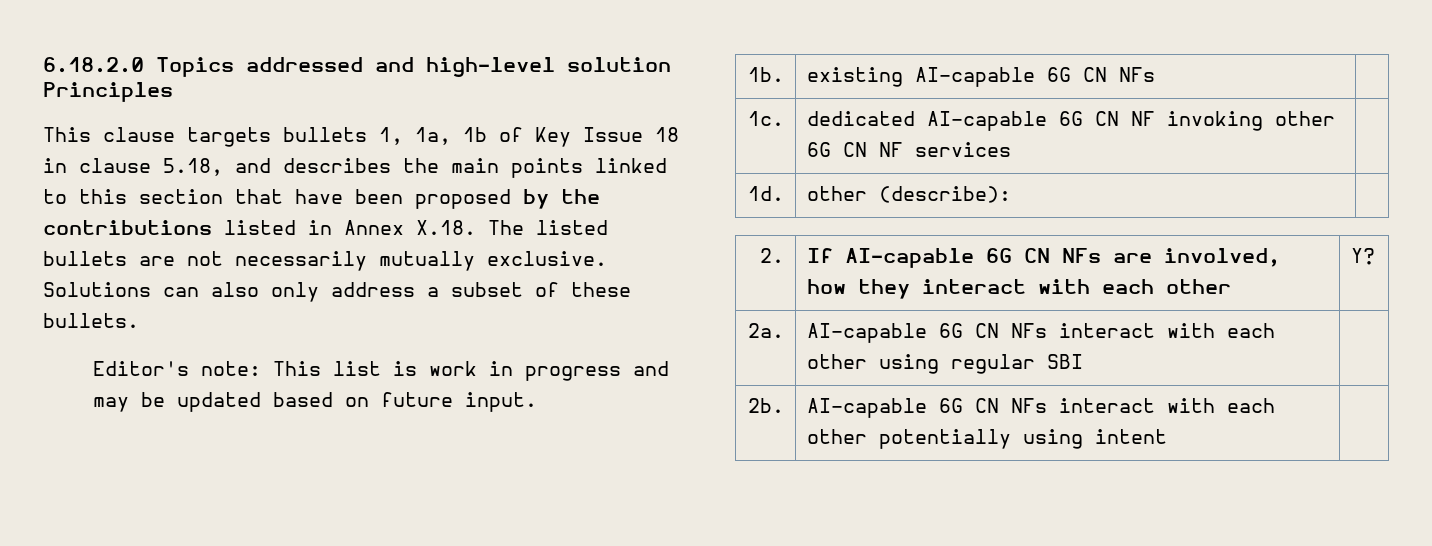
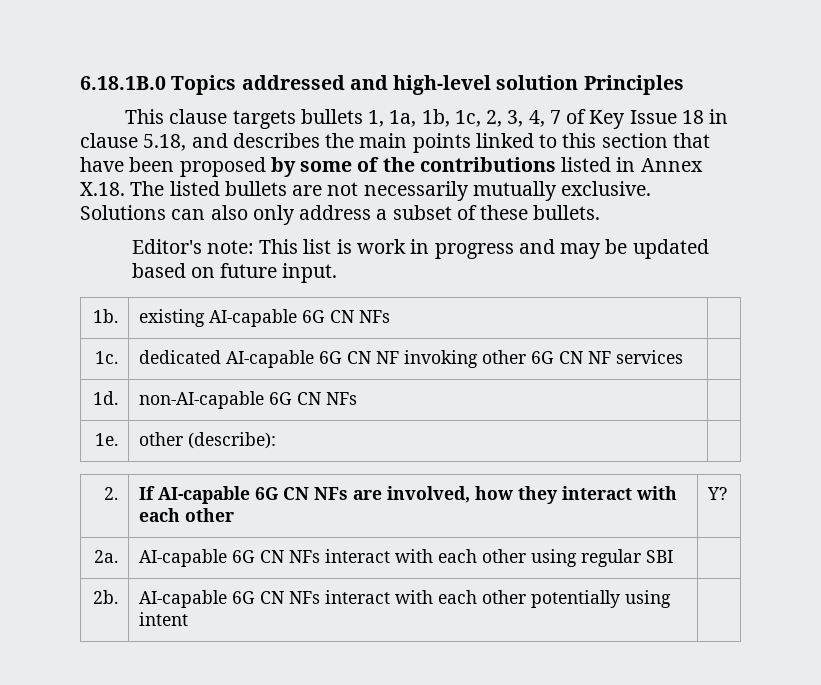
- 6.18.2.0 Topics addressed and high-level solution Principles
+ 6.18.1B.0 Topics addressed and high-level solution Principles
- This clause targets bullets 1, 1a, 1b of Key Issue 18 in clause 5.18, and describes the main points linked to this section that have been proposed by the contributions listed in Annex X.18. The listed bullets are not necessarily mutually exclusive.
+ This clause targets bullets 1, 1a, 1b, 1c, 2, 3, 4, 7 of Key Issue 18 in clause 5.18, and describes the main points linked to this section that have been proposed by some of the contributions listed in Annex X.18. The listed bullets are not necessarily mutually exclusive.
- 1d. | other (describe): |
+ 1d. | non-AI-capable 6G CN NFs |
+ 1e. | other (describe): |

